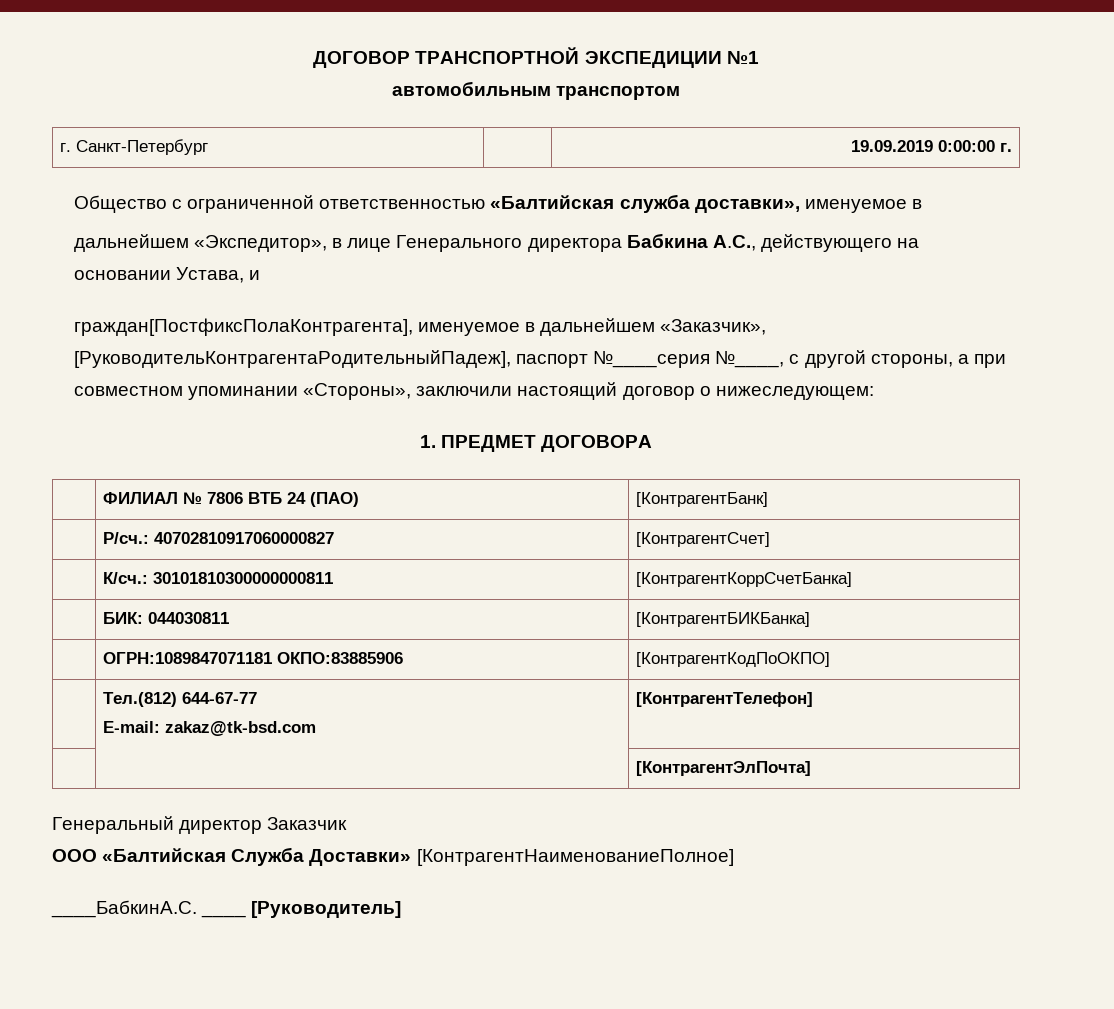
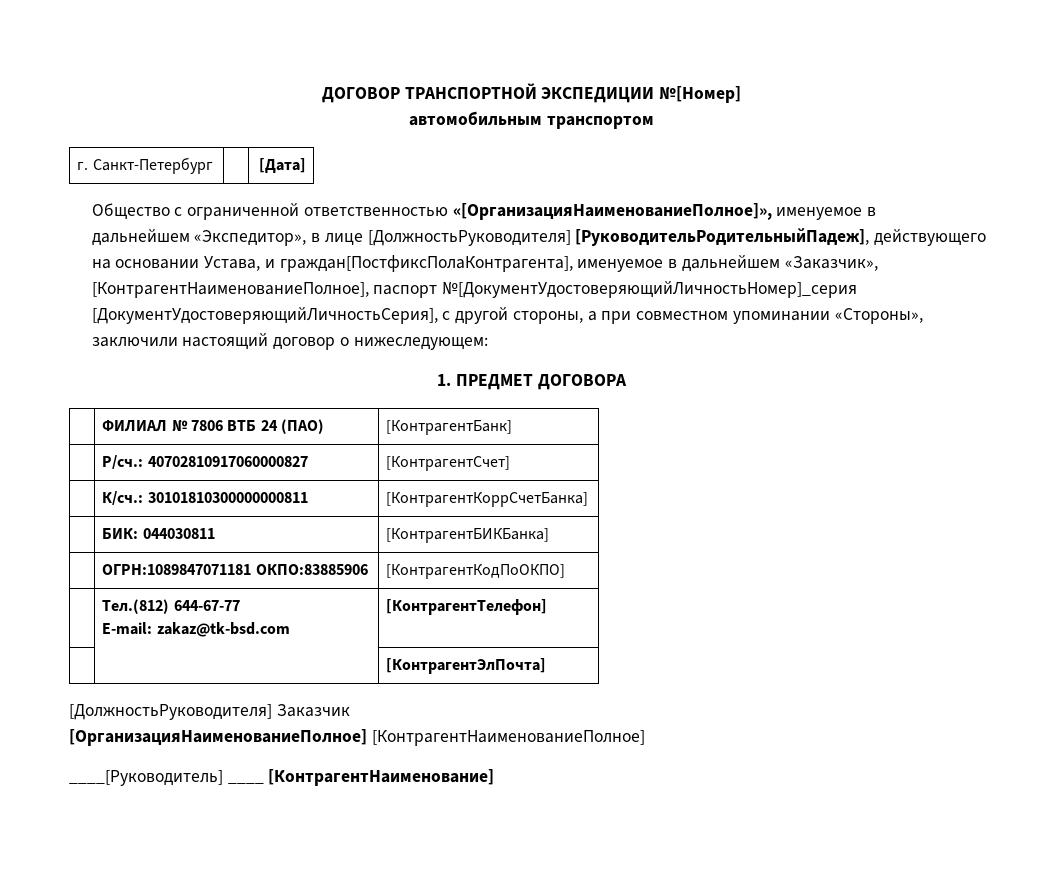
- ДОГОВОР ТРАНСПОРТНОЙ ЭКСПЕДИЦИИ №1
+ ДОГОВОР ТРАНСПОРТНОЙ ЭКСПЕДИЦИИ №[Номер]
- г. Санкт-Петербург | | 19.09.2019 0:00:00 г.
+ г. Санкт-Петербург | | [Дата]
- Общество с ограниченной ответственностью «Балтийская служба доставки», именуемое в
+ Общество с ограниченной ответственностью «[ОрганизацияНаименованиеПолное]», именуемое в
- дальнейшем «Экспедитор», в лице Генерального директора Бабкина А.С., действующего на основании Устава, и
- граждан[ПостфиксПолаКонтрагента], именуемое в дальнейшем «Заказчик», [РуководительКонтрагентаРодительныйПадеж], паспорт №____серия №____, с другой стороны, а при совместном упоминании «Стороны», заключили настоящий договор о нижеследующем:
+ дальнейшем «Экспедитор», в лице [ДолжностьРуководителя] [РуководительРодительныйПадеж], действующего на основании Устава, и граждан[ПостфиксПолаКонтрагента], именуемое в дальнейшем «Заказчик», [КонтрагентНаименованиеПолное], паспорт №[ДокументУдостоверяющийЛичностьНомер]_серия [ДокументУдостоверяющийЛичностьСерия], с другой стороны, а при совместном упоминании «Стороны», заключили настоящий договор о нижеследующем:
- Генеральный директор Заказчик
+ [ДолжностьРуководителя] Заказчик
- ООО «Балтийская Служба Доставки» [КонтрагентНаименованиеПолное]
- ____БабкинА.С. ____ [Руководитель]
+ [ОрганизацияНаименованиеПолное] [КонтрагентНаименованиеПолное]
+ ____[Руководитель] ____ [КонтрагентНаименование]

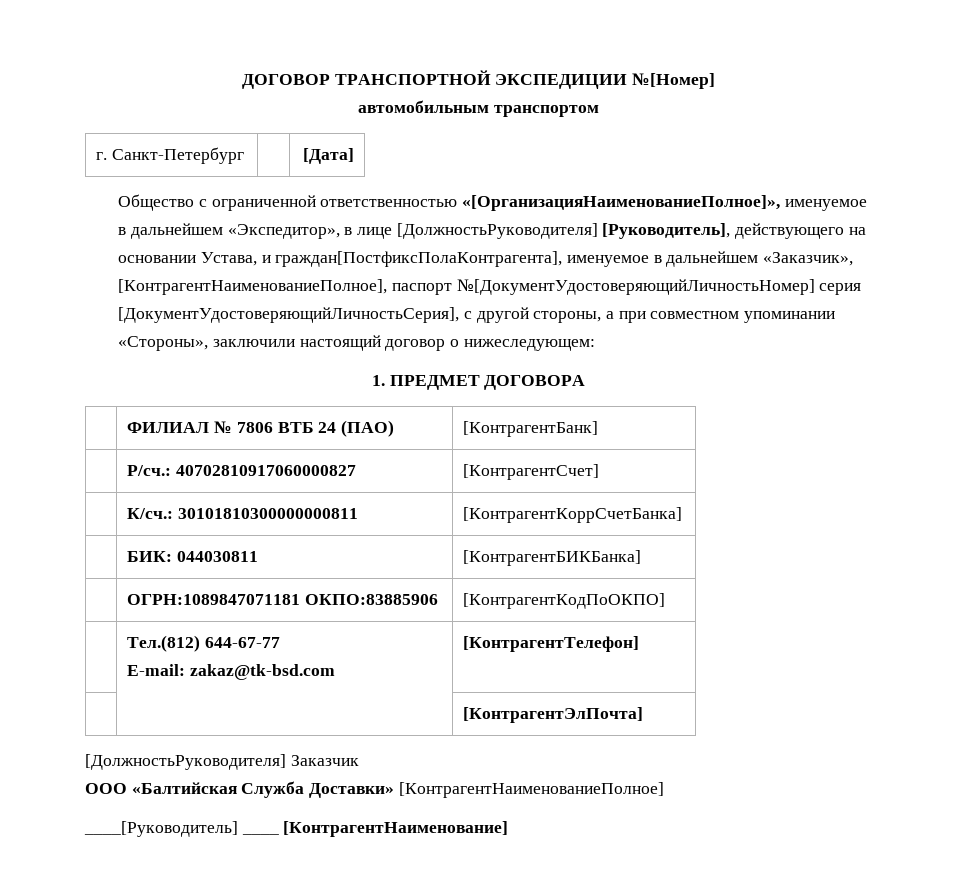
- Общество с ограниченной ответственностью «[ОрганизацияНаименованиеПолное]», именуемое в
- дальнейшем «Экспедитор», в лице [ДолжностьРуководителя] [РуководительРодительныйПадеж], действующего на основании Устава, и граждан[ПостфиксПолаКонтрагента], именуемое в дальнейшем «Заказчик», [КонтрагентНаименованиеПолное], паспорт №[ДокументУдостоверяющийЛичностьНомер]_серия [ДокументУдостоверяющийЛичностьСерия], с другой стороны, а при совместном упоминании «Стороны», заключили настоящий договор о нижеследующем:
+ Общество с ограниченной ответственностью «[ОрганизацияНаименованиеПолное]», именуемое в дальнейшем «Экспедитор», в лице [ДолжностьРуководителя] [Руководитель], действующего на основании Устава, и граждан[ПостфиксПолаКонтрагента], именуемое в дальнейшем «Заказчик», [КонтрагентНаименованиеПолное], паспорт №[ДокументУдостоверяющийЛичностьНомер] серия [ДокументУдостоверяющийЛичностьСерия], с другой стороны, а при совместном упоминании «Стороны», заключили настоящий договор о нижеследующем:
- [ОрганизацияНаименованиеПолное] [КонтрагентНаименованиеПолное]
+ ООО «Балтийская Служба Доставки» [КонтрагентНаименованиеПолное]

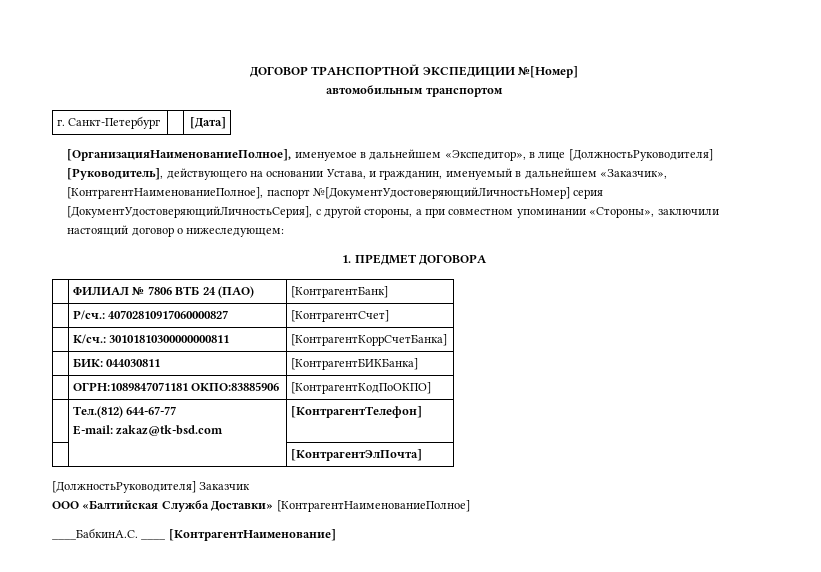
- Общество с ограниченной ответственностью «[ОрганизацияНаименованиеПолное]», именуемое в дальнейшем «Экспедитор», в лице [ДолжностьРуководителя] [Руководитель], действующего на основании Устава, и граждан[ПостфиксПолаКонтрагента], именуемое в дальнейшем «Заказчик», [КонтрагентНаименованиеПолное], паспорт №[ДокументУдостоверяющийЛичностьНомер] серия [ДокументУдостоверяющийЛичностьСерия], с другой стороны, а при совместном упоминании «Стороны», заключили настоящий договор о нижеследующем:
+ [ОрганизацияНаименованиеПолное], именуемое в дальнейшем «Экспедитор», в лице [ДолжностьРуководителя] [Руководитель], действующего на основании Устава, и гражданин, именуемый в дальнейшем «Заказчик», [КонтрагентНаименованиеПолное], паспорт №[ДокументУдостоверяющийЛичностьНомер] серия [ДокументУдостоверяющийЛичностьСерия], с другой стороны, а при совместном упоминании «Стороны», заключили настоящий договор о нижеследующем:
- ____[Руководитель] ____ [КонтрагентНаименование]
+ ____БабкинА.С. ____ [КонтрагентНаименование]

